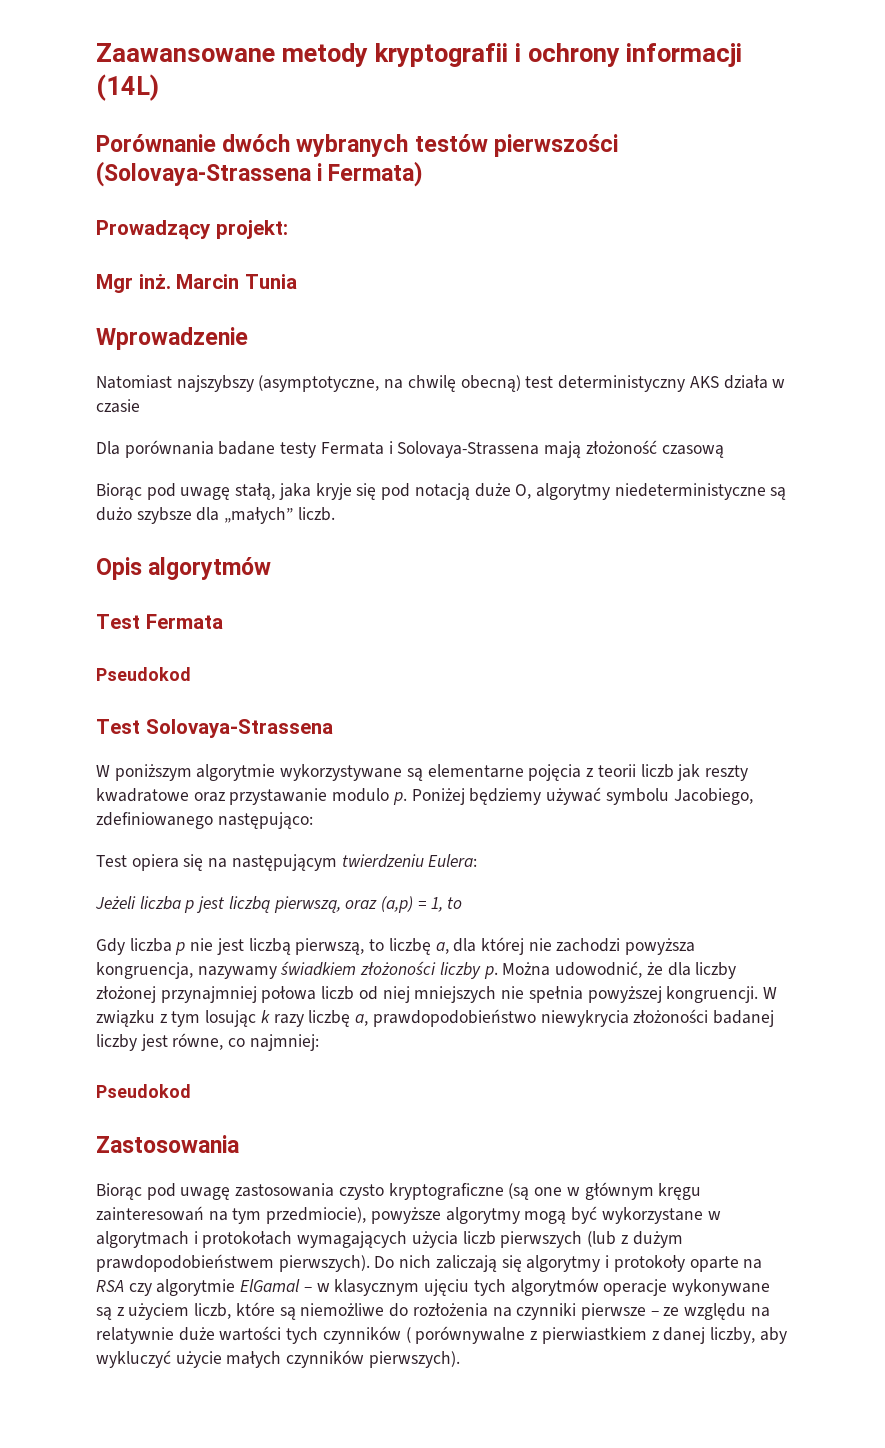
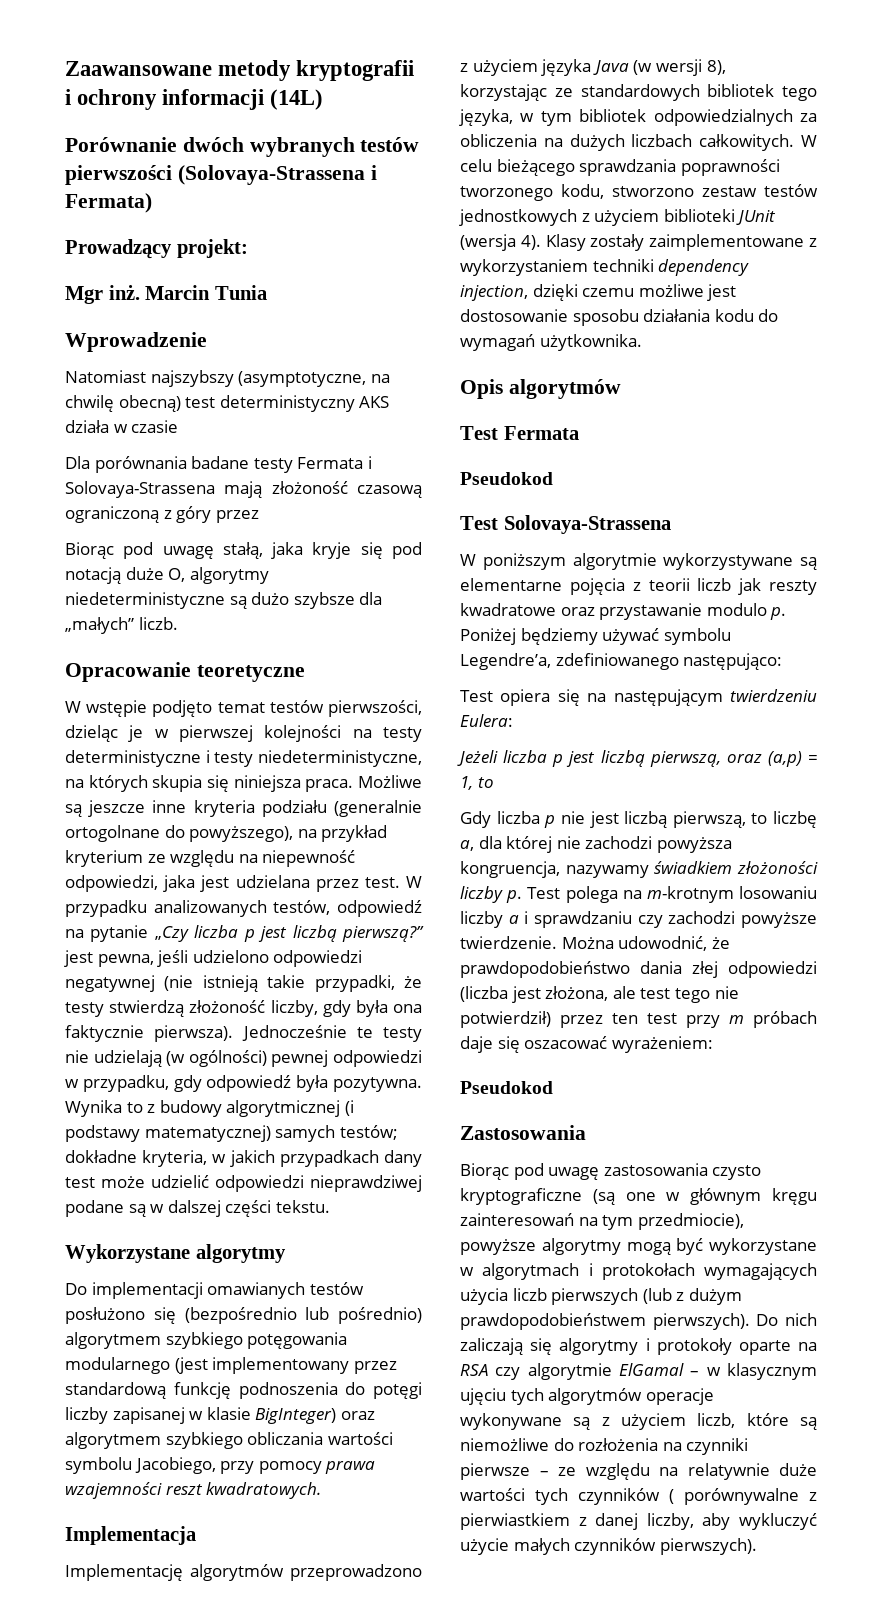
- Dla porównania badane testy Fermata i Solovaya-Strassena mają złożoność czasową
+ Dla porównania badane testy Fermata i Solovaya-Strassena mają złożoność czasową ograniczoną z góry przez
+ Opracowanie teoretyczne
+ W wstępie podjęto temat testów pierwszości, dzieląc je w pierwszej kolejności na testy deterministyczne i testy niedeterministyczne, na których skupia się niniejsza praca. Możliwe są jeszcze inne kryteria podziału (generalnie ortogolnane do powyższego), na przykład kryterium ze względu na niepewność odpowiedzi, jaka jest udzielana przez test. W przypadku analizowanych testów, odpowiedź na pytanie „Czy liczba p jest liczbą pierwszą?” jest pewna, jeśli udzielono odpowiedzi negatywnej (nie istnieją takie przypadki, że testy stwierdzą złożoność liczby, gdy była ona faktycznie pierwsza). Jednocześnie te testy nie udzielają (w ogólności) pewnej odpowiedzi w przypadku, gdy odpowiedź była pozytywna. Wynika to z budowy algorytmicznej (i podstawy matematycznej) samych testów; dokładne kryteria, w jakich przypadkach dany test może udzielić odpowiedzi nieprawdziwej podane są w dalszej części tekstu.
+ Wykorzystane algorytmy
+ Do implementacji omawianych testów posłużono się (bezpośrednio lub pośrednio) algorytmem szybkiego potęgowania modularnego (jest implementowany przez standardową funkcję podnoszenia do potęgi liczby zapisanej w klasie BigInteger) oraz algorytmem szybkiego obliczania wartości symbolu Jacobiego, przy pomocy prawa wzajemności reszt kwadratowych.
+ Implementacja
+ Implementację algorytmów przeprowadzono z użyciem języka Java (w wersji 8), korzystając ze standardowych bibliotek tego języka, w tym bibliotek odpowiedzialnych za obliczenia na dużych liczbach całkowitych. W celu bieżącego sprawdzania poprawności tworzonego kodu, stworzono zestaw testów jednostkowych z użyciem biblioteki JUnit (wersja 4). Klasy zostały zaimplementowane z wykorzystaniem techniki dependency injection, dzięki czemu możliwe jest dostosowanie sposobu działania kodu do wymagań użytkownika.
- W poniższym algorytmie wykorzystywane są elementarne pojęcia z teorii liczb jak reszty kwadratowe oraz przystawanie modulo p. Poniżej będziemy używać symbolu Jacobiego, zdefiniowanego następująco:
+ W poniższym algorytmie wykorzystywane są elementarne pojęcia z teorii liczb jak reszty kwadratowe oraz przystawanie modulo p. Poniżej będziemy używać symbolu Legendre’a, zdefiniowanego następująco:
- Gdy liczba p nie jest liczbą pierwszą, to liczbę a, dla której nie zachodzi powyższa kongruencja, nazywamy świadkiem złożoności liczby p. Można udowodnić, że dla liczby złożonej przynajmniej połowa liczb od niej mniejszych nie spełnia powyższej kongruencji. W związku z tym losując k razy liczbę a, prawdopodobieństwo niewykrycia złożoności badanej liczby jest równe, co najmniej:
+ Gdy liczba p nie jest liczbą pierwszą, to liczbę a, dla której nie zachodzi powyższa kongruencja, nazywamy świadkiem złożoności liczby p. Test polega na m-krotnym losowaniu liczby a i sprawdzaniu czy zachodzi powyższe twierdzenie. Można udowodnić, że prawdopodobieństwo dania złej odpowiedzi (liczba jest złożona, ale test tego nie potwierdził) przez ten test przy m próbach daje się oszacować wyrażeniem:

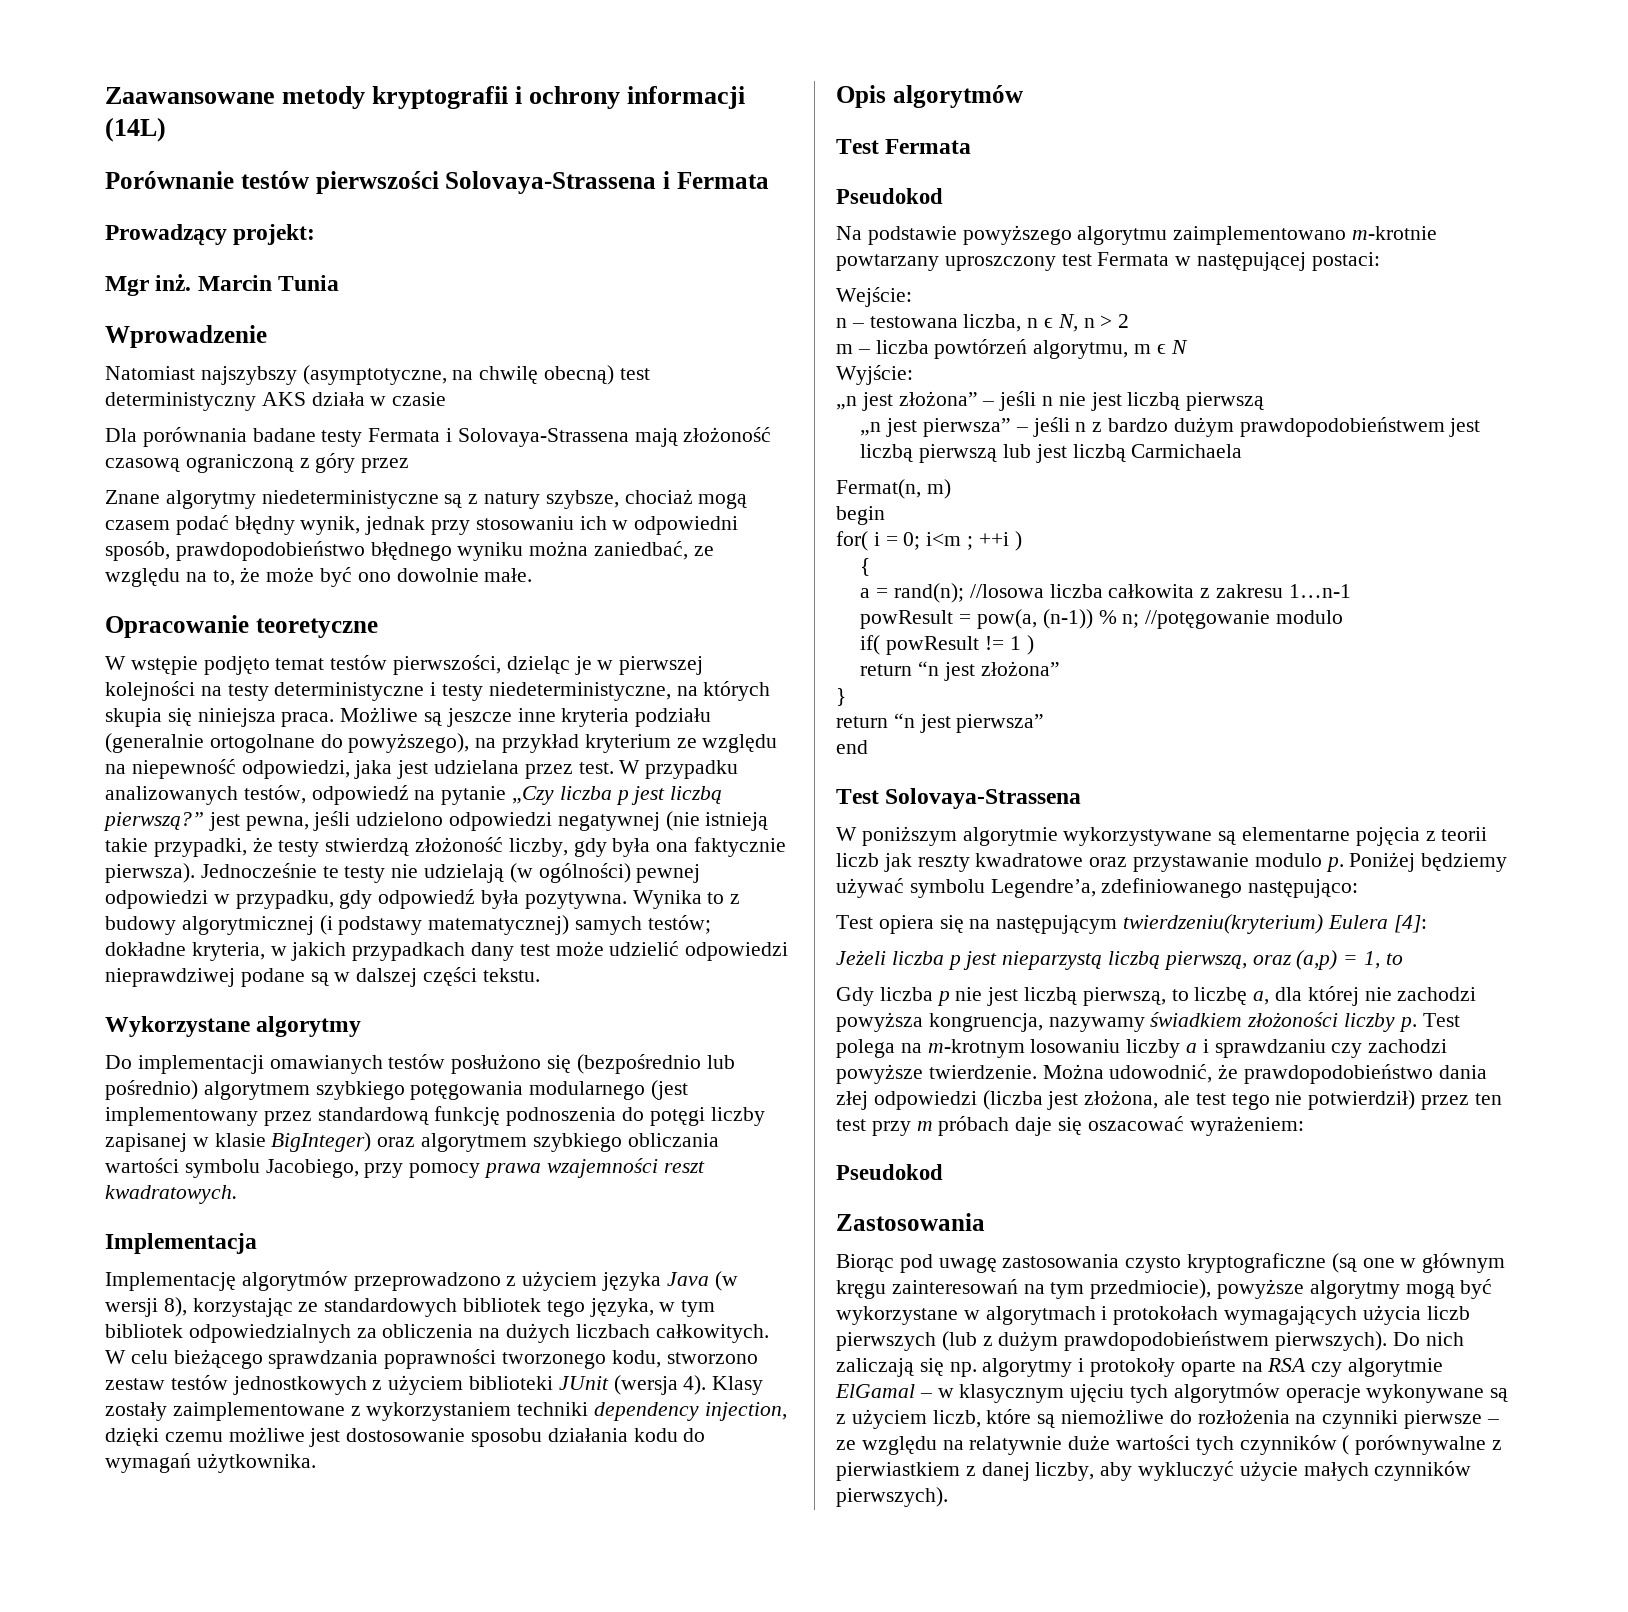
- Porównanie dwóch wybranych testów pierwszości (Solovaya-Strassena i Fermata)
+ Porównanie testów pierwszości Solovaya-Strassena i Fermata
- Biorąc pod uwagę stałą, jaka kryje się pod notacją duże O, algorytmy niedeterministyczne są dużo szybsze dla „małych” liczb.
+ Znane algorytmy niedeterministyczne są z natury szybsze, chociaż mogą czasem podać błędny wynik, jednak przy stosowaniu ich w odpowiedni sposób, prawdopodobieństwo błędnego wyniku można zaniedbać, ze względu na to, że może być ono dowolnie małe.
+ Na podstawie powyższego algorytmu zaimplementowano m-krotnie powtarzany uproszczony test Fermata w następującej postaci:
+ Wejście:
+ n – testowana liczba, n ϵ N, n > 2
+ m – liczba powtórzeń algorytmu, m ϵ N
+ Wyjście:
+ „n jest złożona” – jeśli n nie jest liczbą pierwszą
+ „n jest pierwsza” – jeśli n z bardzo dużym prawdopodobieństwem jest liczbą pierwszą lub jest liczbą Carmichaela
+ Fermat(n, m)
+ begin
+ for( i = 0; i<m ; ++i )
+ {
+ a = rand(n); //losowa liczba całkowita z zakresu 1…n-1
+ powResult = pow(a, (n-1)) % n; //potęgowanie modulo
+ if( powResult != 1 )
+ return “n jest złożona”
+ }
+ return “n jest pierwsza”
+ end
- Test opiera się na następującym twierdzeniu Eulera:
+ Test opiera się na następującym twierdzeniu(kryterium) Eulera [4]:
- Jeżeli liczba p jest liczbą pierwszą, oraz (a,p) = 1, to
+ Jeżeli liczba p jest nieparzystą liczbą pierwszą, oraz (a,p) = 1, to
- Do nich zaliczają się algorytmy i protokoły oparte na RSA czy algorytmie ElGamal – w klasycznym ujęciu tych algorytmów operacje wykonywane są z użyciem liczb, które są niemożliwe do rozłożenia na czynniki pierwsze – ze względu na relatywnie duże wartości tych czynników ( porównywalne z pierwiastkiem z danej liczby, aby wykluczyć użycie małych czynników pierwszych).
+ Do nich zaliczają się np. algorytmy i protokoły oparte na RSA czy algorytmie ElGamal – w klasycznym ujęciu tych algorytmów operacje wykonywane są z użyciem liczb, które są niemożliwe do rozłożenia na czynniki pierwsze – ze względu na relatywnie duże wartości tych czynników ( porównywalne z pierwiastkiem z danej liczby, aby wykluczyć użycie małych czynników pierwszych).

